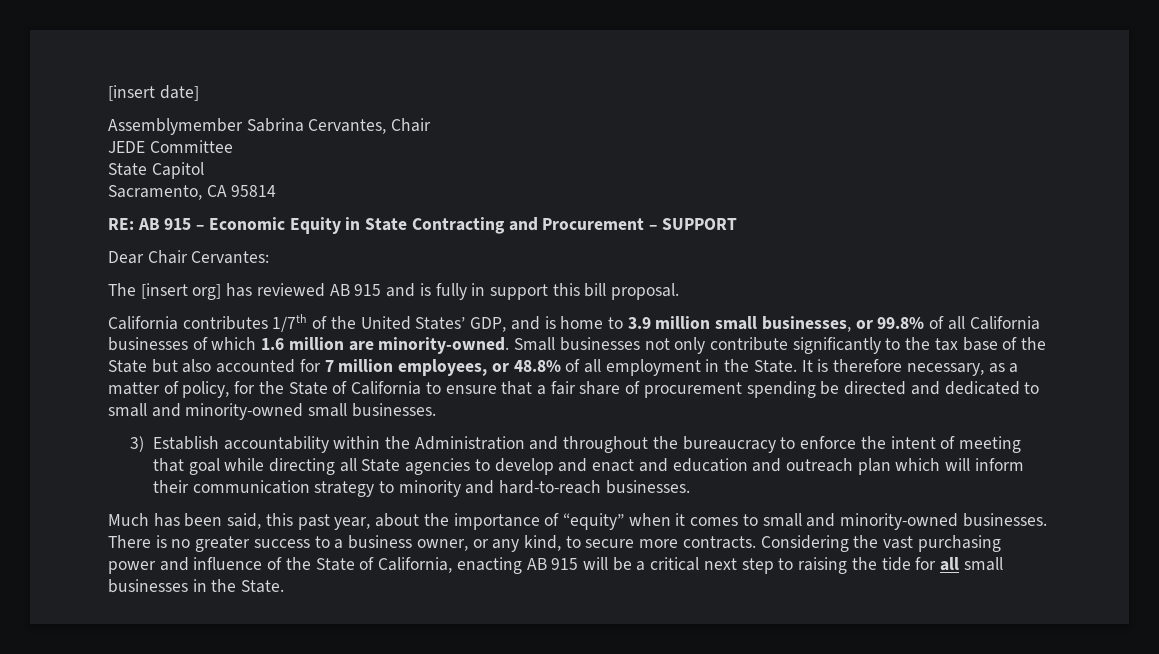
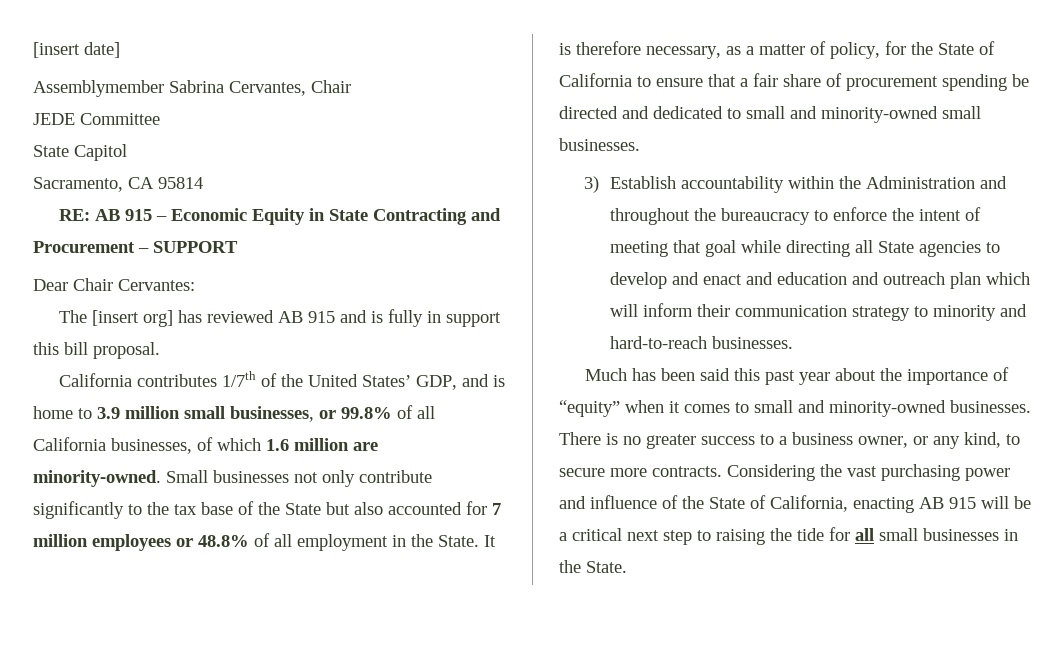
- California contributes 1/7th of the United States’ GDP, and is home to 3.9 million small businesses, or 99.8% of all California businesses of which 1.6 million are minority-owned.
+ California contributes 1/7th of the United States’ GDP, and is home to 3.9 million small businesses, or 99.8% of all California businesses, of which 1.6 million are minority-owned.
- Small businesses not only contribute significantly to the tax base of the State but also accounted for 7 million employees, or 48.8% of all employment in the State.
+ Small businesses not only contribute significantly to the tax base of the State but also accounted for 7 million employees or 48.8% of all employment in the State.
- Much has been said, this past year, about the importance of “equity” when it comes to small and minority-owned businesses.
+ Much has been said this past year about the importance of “equity” when it comes to small and minority-owned businesses.

